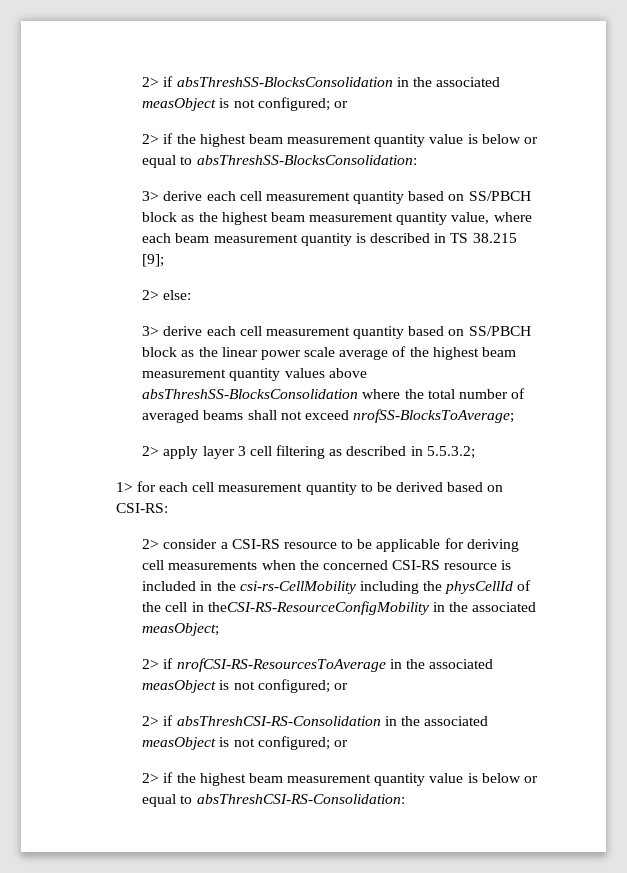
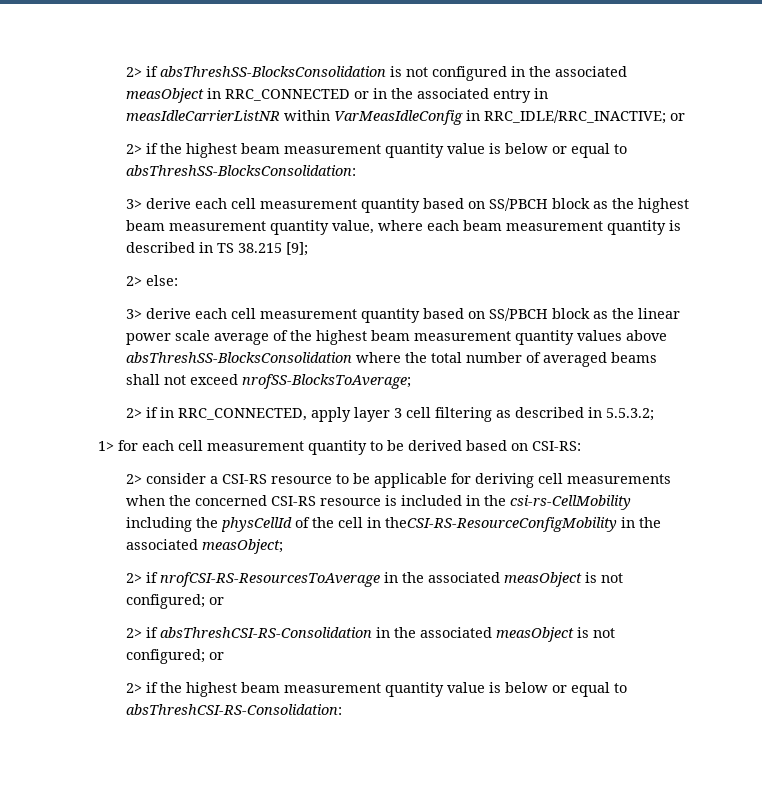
- 2> if absThreshSS-BlocksConsolidation in the associated measObject is not configured; or
+ 2> if absThreshSS-BlocksConsolidation is not configured in the associated measObject in RRC_CONNECTED or in the associated entry in measIdleCarrierListNR within VarMeasIdleConfig in RRC_IDLE/RRC_INACTIVE; or
- 2> apply layer 3 cell filtering as described in 5.5.3.2;
+ 2> if in RRC_CONNECTED, apply layer 3 cell filtering as described in 5.5.3.2;

